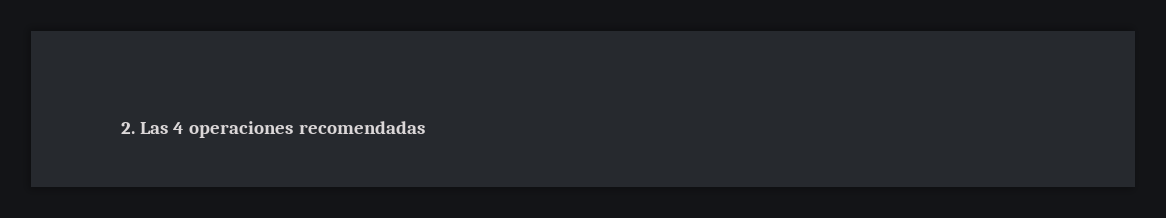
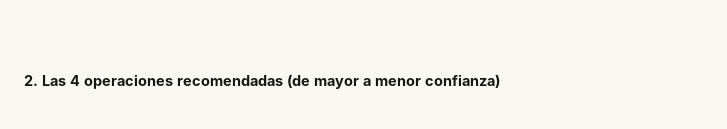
- 2. Las 4 operaciones recomendadas
+ 2. Las 4 operaciones recomendadas (de mayor a menor confianza)

